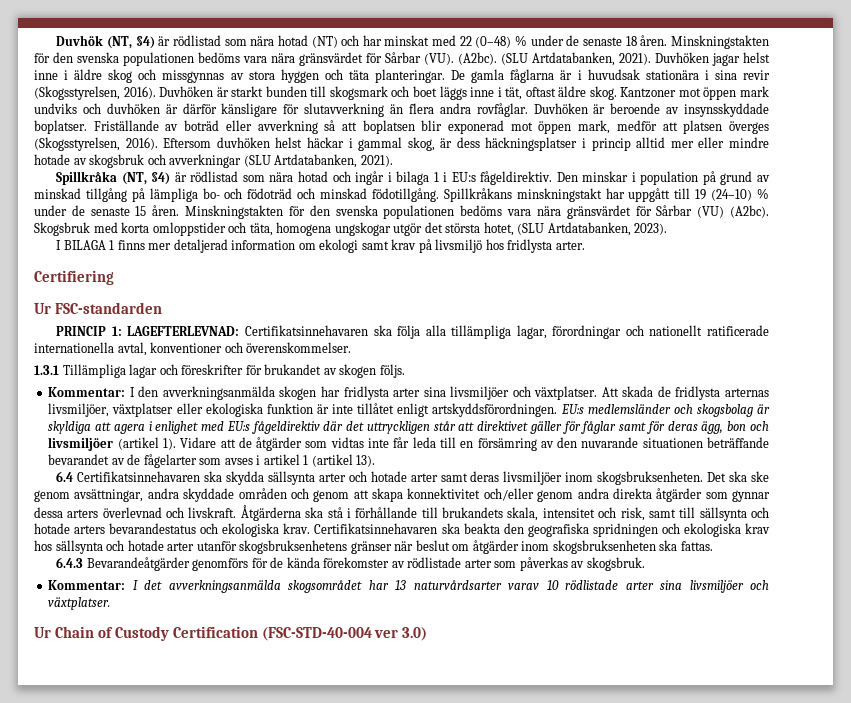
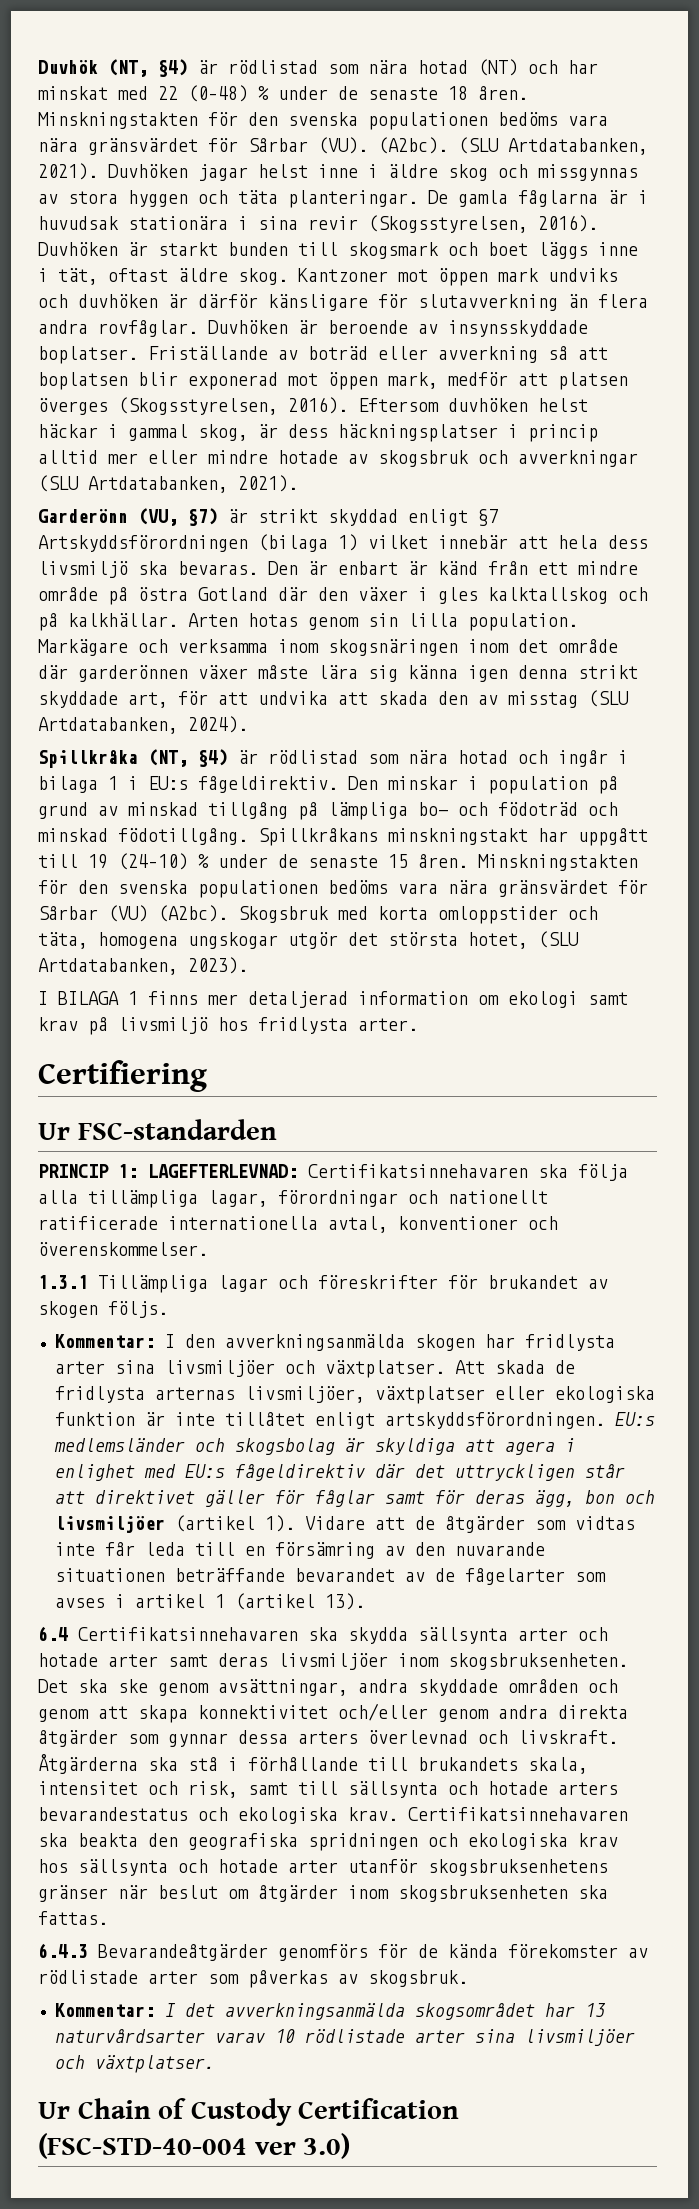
+ Garderönn (VU, §7) är strikt skyddad enligt §7 Artskyddsförordningen (bilaga 1) vilket innebär att hela dess livsmiljö ska bevaras. Den är enbart är känd från ett mindre område på östra Gotland där den växer i gles kalktallskog och på kalkhällar. Arten hotas genom sin lilla population. Markägare och verksamma inom skogsnäringen inom det område där garderönnen växer måste lära sig känna igen denna strikt skyddade art, för att undvika att skada den av misstag (SLU Artdatabanken, 2024).

